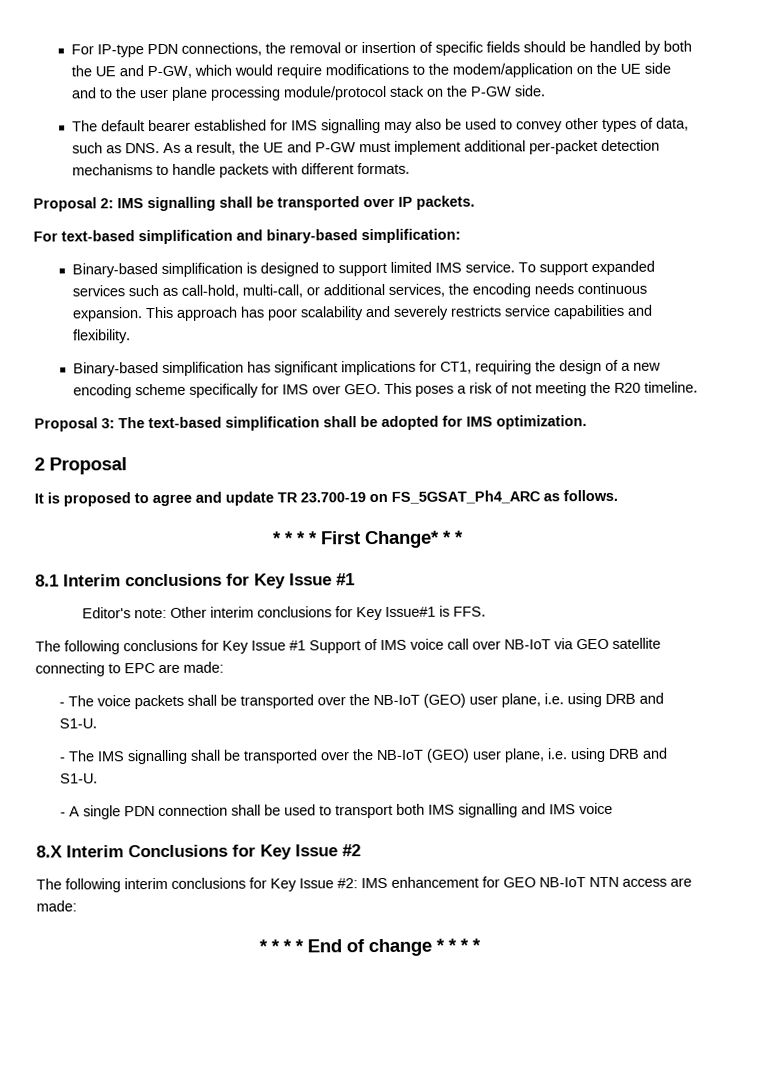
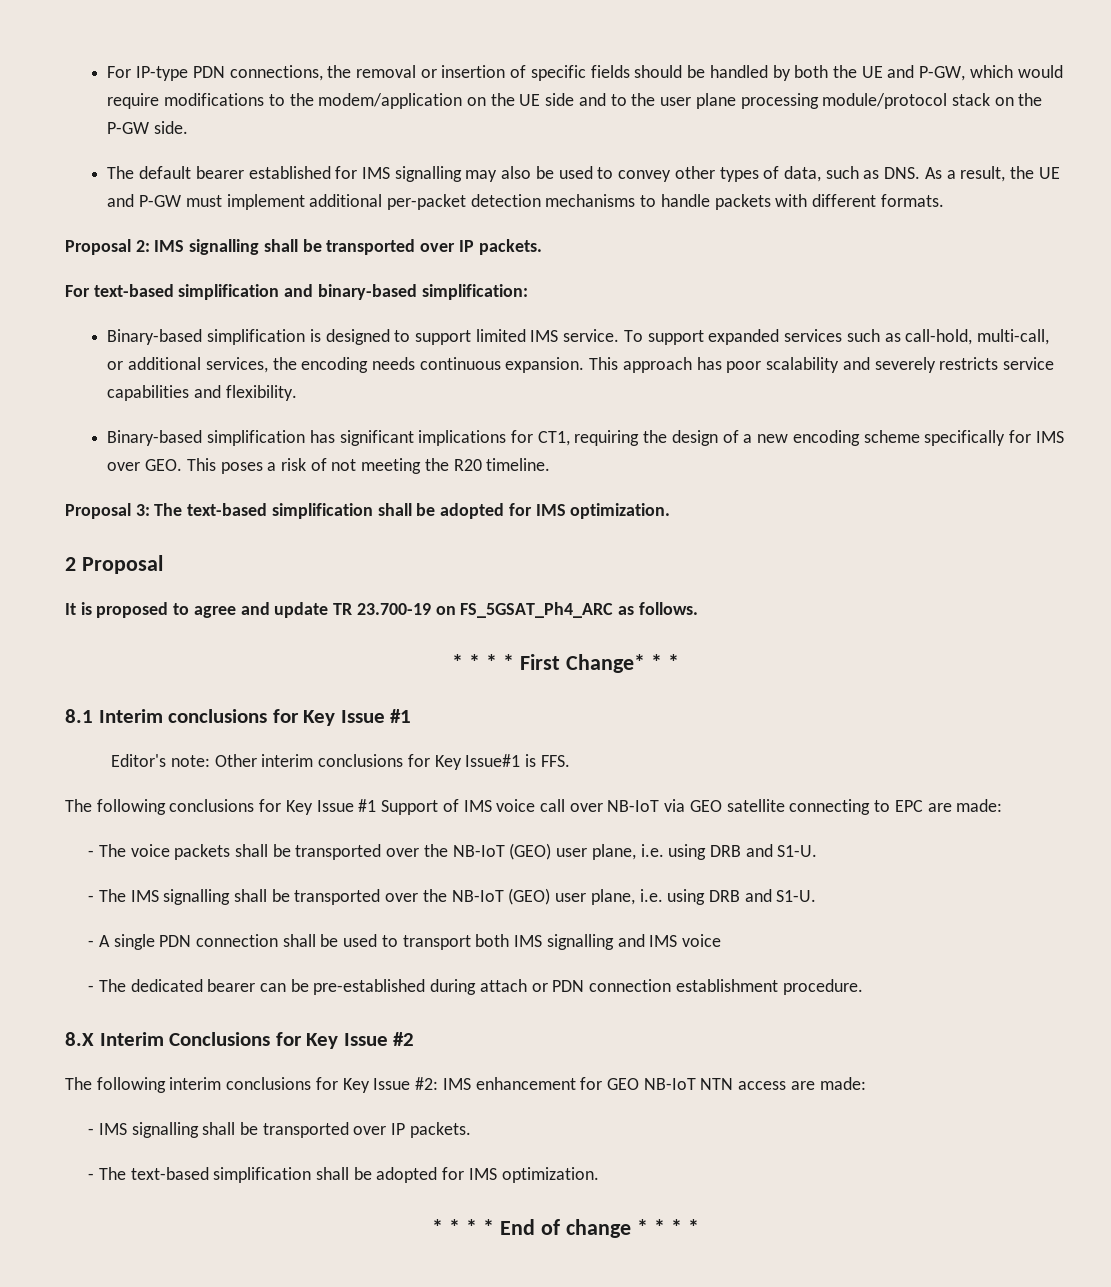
+ - The dedicated bearer can be pre-established during attach or PDN connection establishment procedure.
+ - IMS signalling shall be transported over IP packets.
+ - The text-based simplification shall be adopted for IMS optimization.

